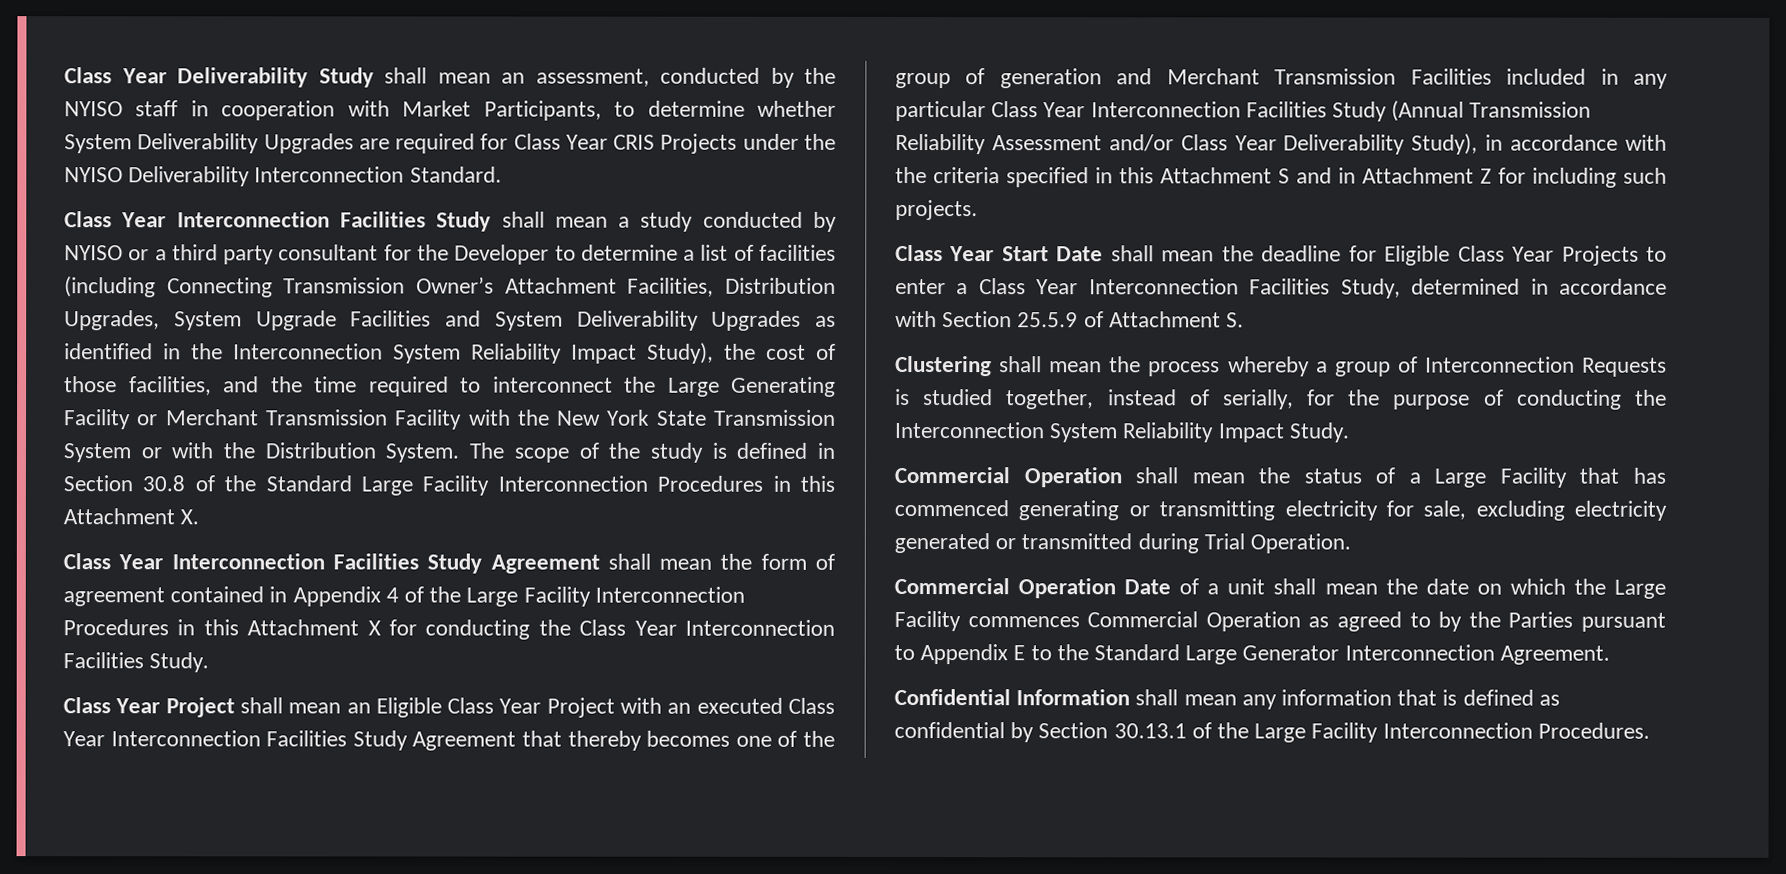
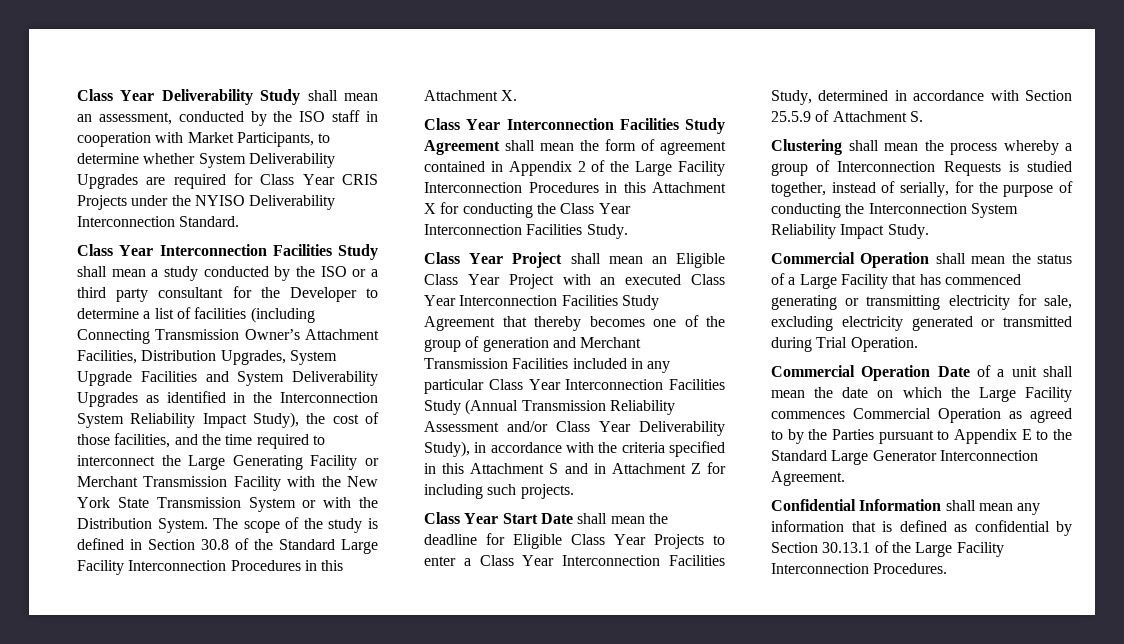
- Class Year Deliverability Study shall mean an assessment, conducted by the NYISO staff in cooperation with Market Participants, to determine whether System Deliverability Upgrades are required for Class Year CRIS Projects under the NYISO Deliverability Interconnection Standard.
+ Class Year Deliverability Study shall mean an assessment, conducted by the ISO staff in cooperation with Market Participants, to determine whether System Deliverability Upgrades are required for Class Year CRIS Projects under the NYISO Deliverability Interconnection Standard.
- Class Year Interconnection Facilities Study shall mean a study conducted by NYISO or a third party consultant for the Developer to determine a list of facilities (including Connecting Transmission Owner’s Attachment Facilities, Distribution Upgrades, System Upgrade Facilities and System Deliverability Upgrades as identified in the Interconnection System Reliability Impact Study), the cost of those facilities, and the time required to interconnect the Large Generating Facility or Merchant Transmission Facility with the New York State Transmission System or with the Distribution System.
+ Class Year Interconnection Facilities Study shall mean a study conducted by the ISO or a third party consultant for the Developer to determine a list of facilities (including Connecting Transmission Owner’s Attachment Facilities, Distribution Upgrades, System Upgrade Facilities and System Deliverability Upgrades as identified in the Interconnection System Reliability Impact Study), the cost of those facilities, and the time required to interconnect the Large Generating Facility or Merchant Transmission Facility with the New York State Transmission System or with the Distribution System.
- Class Year Interconnection Facilities Study Agreement shall mean the form of agreement contained in Appendix 4 of the Large Facility Interconnection Procedures in this Attachment X for conducting the Class Year Interconnection Facilities Study.
+ Class Year Interconnection Facilities Study Agreement shall mean the form of agreement contained in Appendix 2 of the Large Facility Interconnection Procedures in this Attachment X for conducting the Class Year Interconnection Facilities Study.

